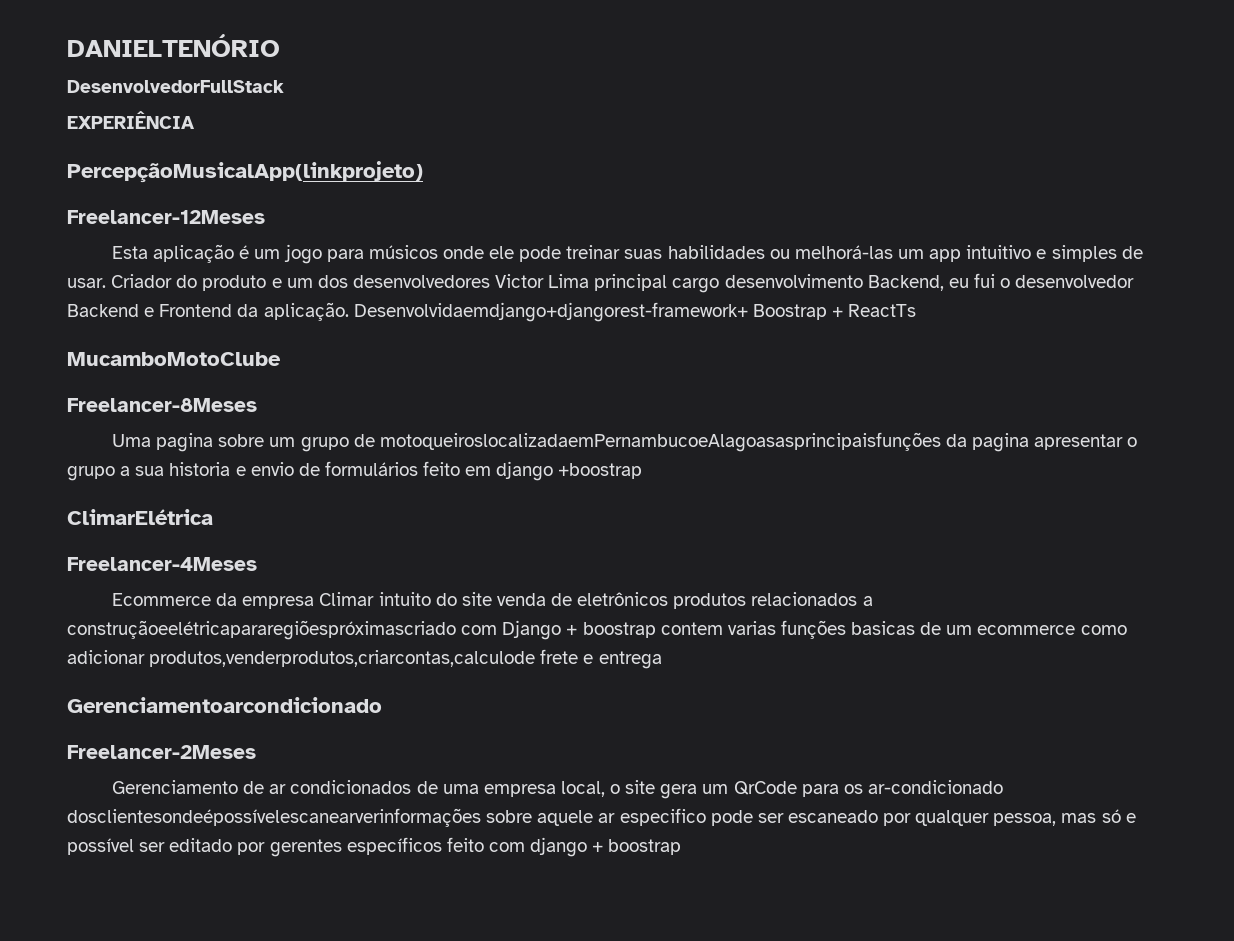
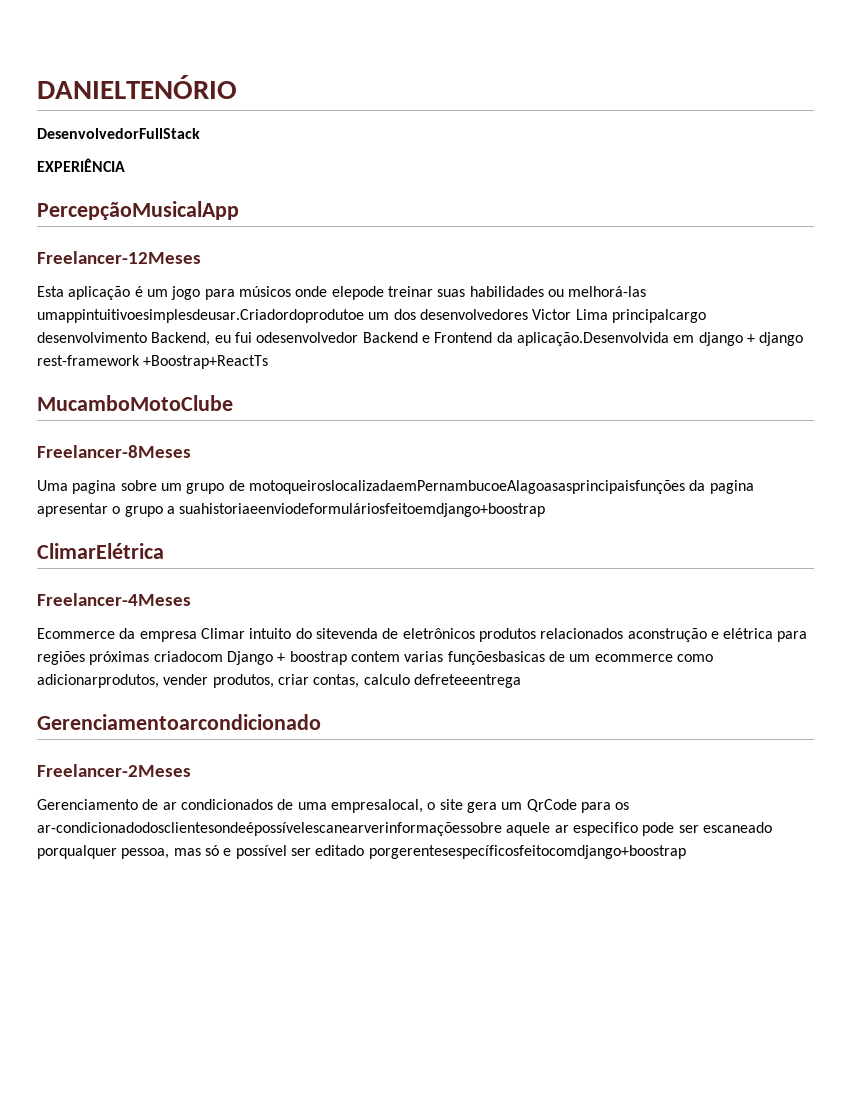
- PercepçãoMusicalApp(linkprojeto)
+ PercepçãoMusicalApp
- Esta aplicação é um jogo para músicos onde ele pode treinar suas habilidades ou melhorá-las um app intuitivo e simples de usar. Criador do produto e um dos desenvolvedores Victor Lima principal cargo desenvolvimento Backend, eu fui o desenvolvedor Backend e Frontend da aplicação. Desenvolvidaemdjango+djangorest-framework+ Boostrap + ReactTs
+ Esta aplicação é um jogo para músicos onde elepode treinar suas habilidades ou melhorá-las umappintuitivoesimplesdeusar.Criadordoprodutoe um dos desenvolvedores Victor Lima principalcargo desenvolvimento Backend, eu fui odesenvolvedor Backend e Frontend da aplicação.Desenvolvida em django + django rest-framework +Boostrap+ReactTs
- Uma pagina sobre um grupo de motoqueiroslocalizadaemPernambucoeAlagoasasprincipaisfunções da pagina apresentar o grupo a sua historia e envio de formulários feito em django +boostrap
+ Uma pagina sobre um grupo de motoqueiroslocalizadaemPernambucoeAlagoasasprincipaisfunções da pagina apresentar o grupo a suahistoriaeenviodeformuláriosfeitoemdjango+boostrap
- Ecommerce da empresa Climar intuito do site venda de eletrônicos produtos relacionados a construçãoeelétricapararegiõespróximascriado com Django + boostrap contem varias funções basicas de um ecommerce como adicionar produtos,venderprodutos,criarcontas,calculode frete e entrega
+ Ecommerce da empresa Climar intuito do sitevenda de eletrônicos produtos relacionados aconstrução e elétrica para regiões próximas criadocom Django + boostrap contem varias funçõesbasicas de um ecommerce como adicionarprodutos, vender produtos, criar contas, calculo defreteeentrega
- Gerenciamento de ar condicionados de uma empresa local, o site gera um QrCode para os ar-condicionado dosclientesondeépossívelescanearverinformações sobre aquele ar especifico pode ser escaneado por qualquer pessoa, mas só e possível ser editado por gerentes específicos feito com django + boostrap
+ Gerenciamento de ar condicionados de uma empresalocal, o site gera um QrCode para os ar-condicionadodosclientesondeépossívelescanearverinformaçõessobre aquele ar especifico pode ser escaneado porqualquer pessoa, mas só e possível ser editado porgerentesespecíficosfeitocomdjango+boostrap

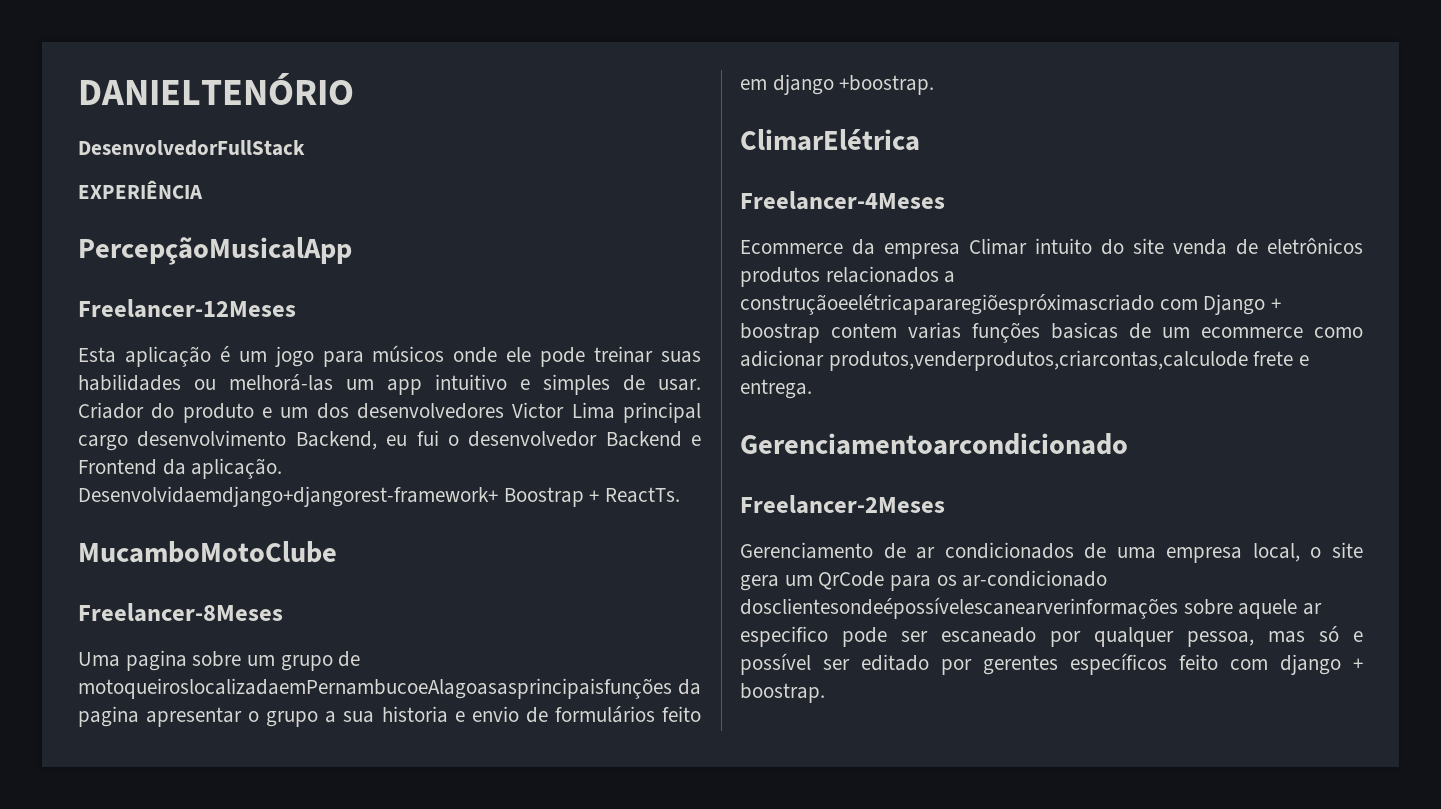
- Esta aplicação é um jogo para músicos onde elepode treinar suas habilidades ou melhorá-las umappintuitivoesimplesdeusar.Criadordoprodutoe um dos desenvolvedores Victor Lima principalcargo desenvolvimento Backend, eu fui odesenvolvedor Backend e Frontend da aplicação.Desenvolvida em django + django rest-framework +Boostrap+ReactTs
+ Esta aplicação é um jogo para músicos onde ele pode treinar suas habilidades ou melhorá-las um app intuitivo e simples de usar. Criador do produto e um dos desenvolvedores Victor Lima principal cargo desenvolvimento Backend, eu fui o desenvolvedor Backend e Frontend da aplicação. Desenvolvidaemdjango+djangorest-framework+ Boostrap + ReactTs.
- Uma pagina sobre um grupo de motoqueiroslocalizadaemPernambucoeAlagoasasprincipaisfunções da pagina apresentar o grupo a suahistoriaeenviodeformuláriosfeitoemdjango+boostrap
+ Uma pagina sobre um grupo de motoqueiroslocalizadaemPernambucoeAlagoasasprincipaisfunções da pagina apresentar o grupo a sua historia e envio de formulários feito em django +boostrap.
- Ecommerce da empresa Climar intuito do sitevenda de eletrônicos produtos relacionados aconstrução e elétrica para regiões próximas criadocom Django + boostrap contem varias funçõesbasicas de um ecommerce como adicionarprodutos, vender produtos, criar contas, calculo defreteeentrega
+ Ecommerce da empresa Climar intuito do site venda de eletrônicos produtos relacionados a construçãoeelétricapararegiõespróximascriado com Django + boostrap contem varias funções basicas de um ecommerce como adicionar produtos,venderprodutos,criarcontas,calculode frete e entrega.
- Gerenciamento de ar condicionados de uma empresalocal, o site gera um QrCode para os ar-condicionadodosclientesondeépossívelescanearverinformaçõessobre aquele ar especifico pode ser escaneado porqualquer pessoa, mas só e possível ser editado porgerentesespecíficosfeitocomdjango+boostrap
+ Gerenciamento de ar condicionados de uma empresa local, o site gera um QrCode para os ar-condicionado dosclientesondeépossívelescanearverinformações sobre aquele ar especifico pode ser escaneado por qualquer pessoa, mas só e possível ser editado por gerentes específicos feito com django + boostrap.

